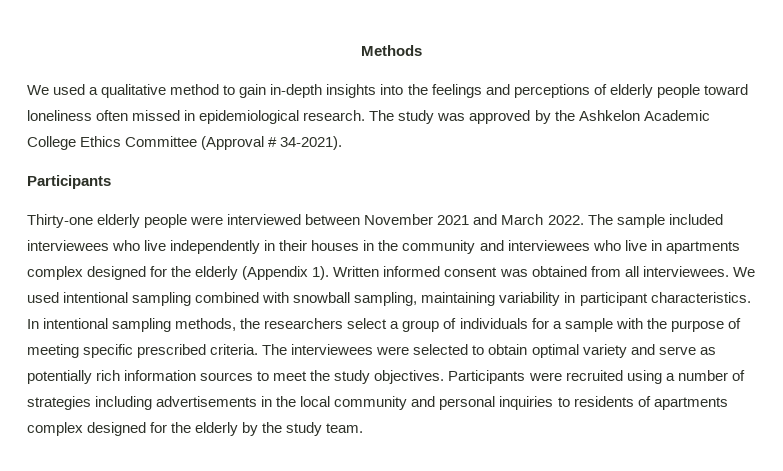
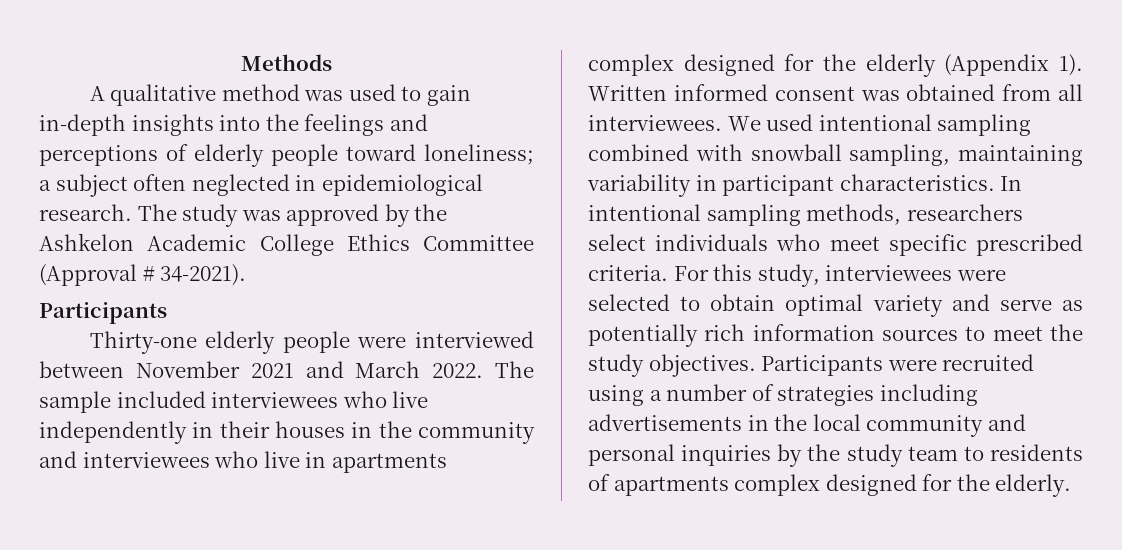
- We used a qualitative method to gain in-depth insights into the feelings and perceptions of elderly people toward loneliness often missed in epidemiological research.
+ A qualitative method was used to gain in-depth insights into the feelings and perceptions of elderly people toward loneliness; a subject often neglected in epidemiological research.
- In intentional sampling methods, the researchers select a group of individuals for a sample with the purpose of meeting specific prescribed criteria. The interviewees were selected to obtain optimal variety and serve as potentially rich information sources to meet the study objectives.
+ In intentional sampling methods, researchers select individuals who meet specific prescribed criteria. For this study, interviewees were selected to obtain optimal variety and serve as potentially rich information sources to meet the study objectives.
- Participants were recruited using a number of strategies including advertisements in the local community and personal inquiries to residents of apartments complex designed for the elderly by the study team.
+ Participants were recruited using a number of strategies including advertisements in the local community and personal inquiries by the study team to residents of apartments complex designed for the elderly.

